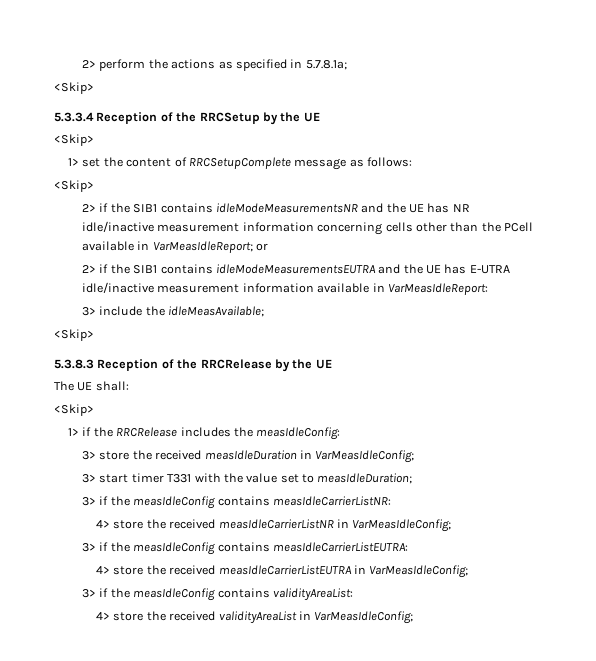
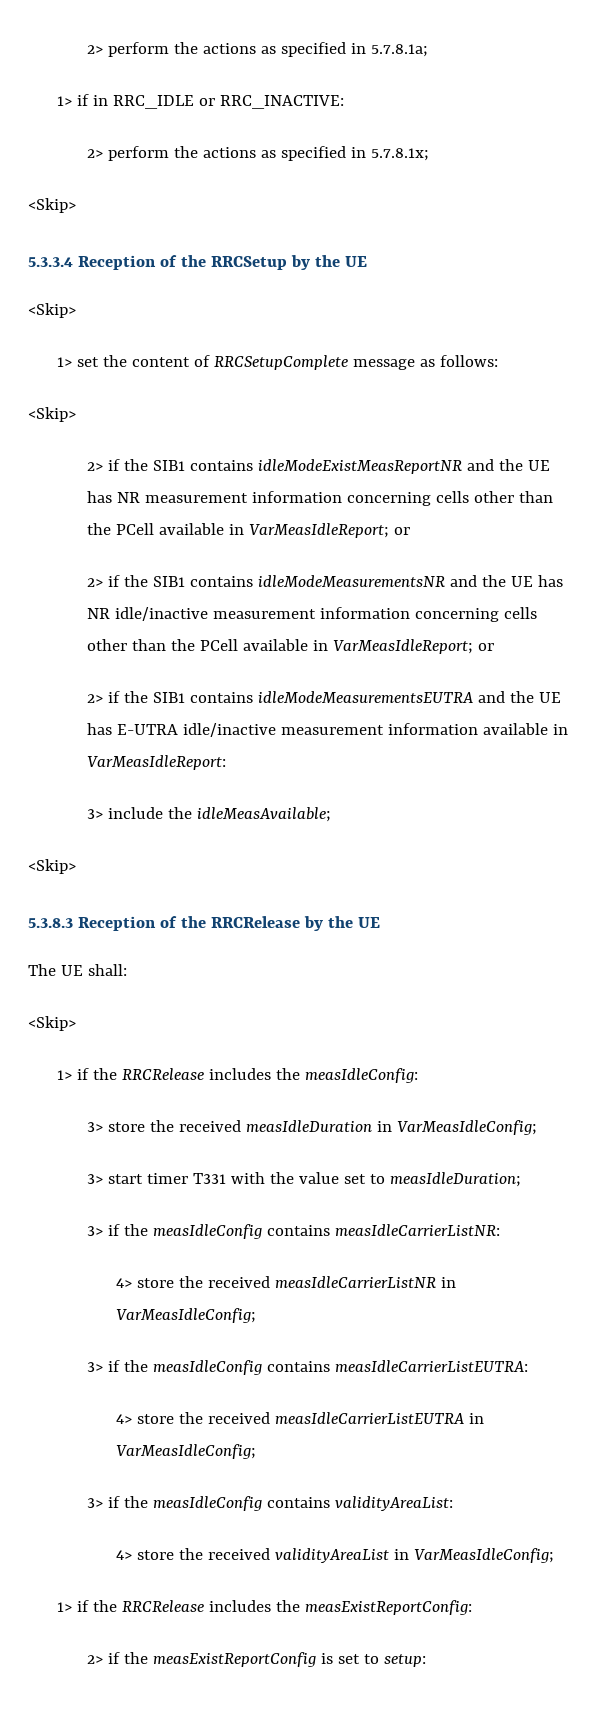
+ 1> if in RRC_IDLE or RRC_INACTIVE:
+ 2> perform the actions as specified in 5.7.8.1x;
+ 2> if the SIB1 contains idleModeExistMeasReportNR and the UE has NR measurement information concerning cells other than the PCell available in VarMeasIdleReport; or
+ 1> if the RRCRelease includes the measExistReportConfig:
+ 2> if the measExistReportConfig is set to setup:

